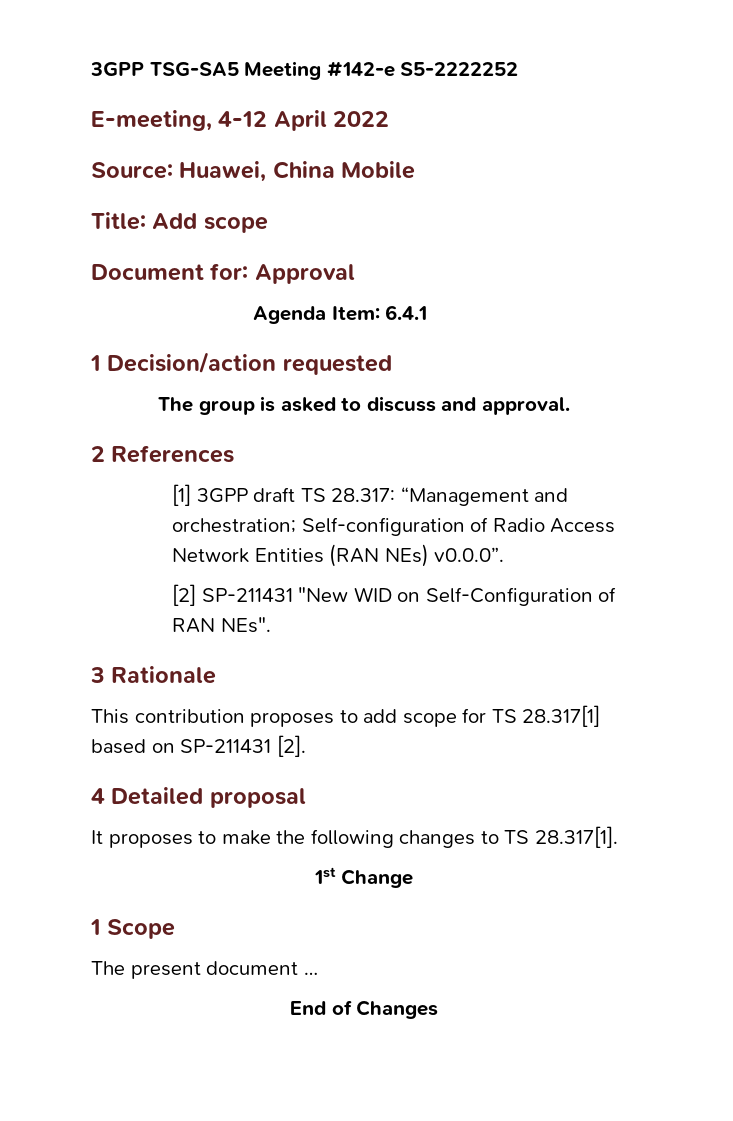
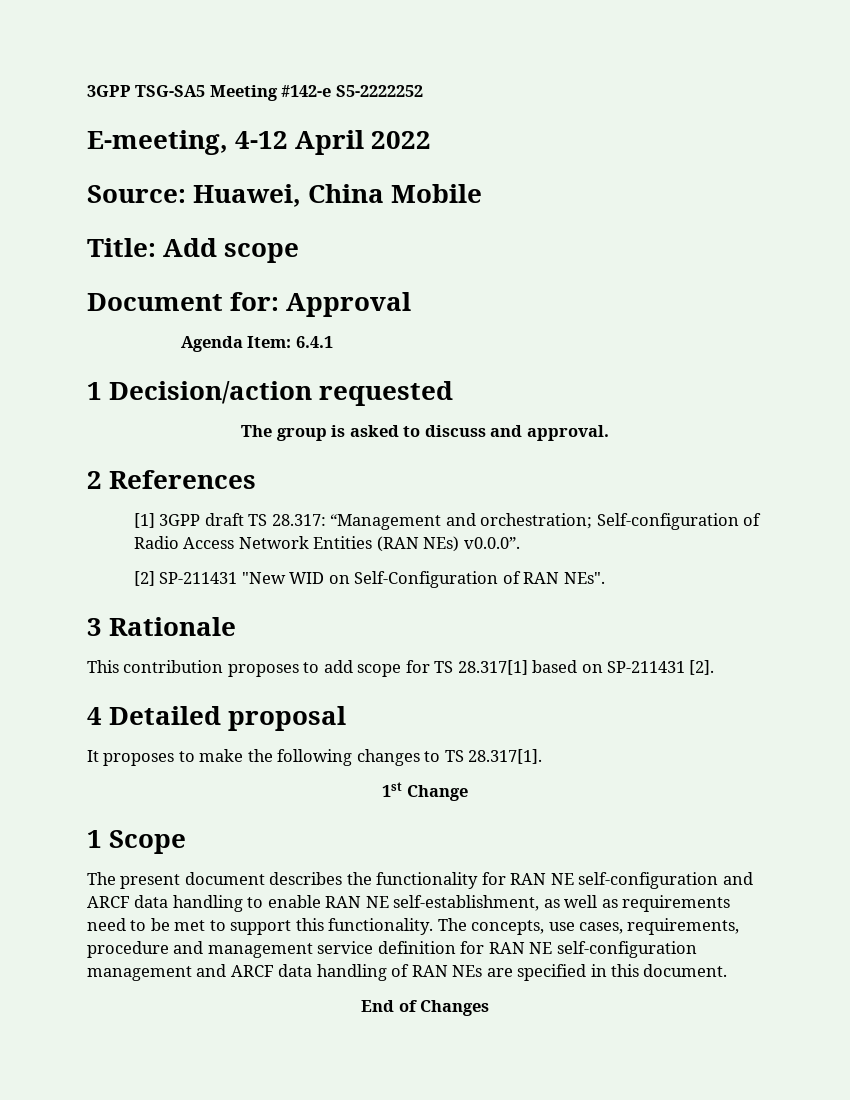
- The present document …
+ The present document describes the functionality for RAN NE self-configuration and ARCF data handling to enable RAN NE self-establishment, as well as requirements need to be met to support this functionality. The concepts, use cases, requirements, procedure and management service definition for RAN NE self-configuration management and ARCF data handling of RAN NEs are specified in this document.

